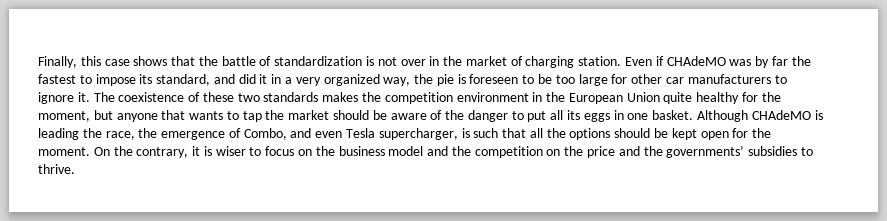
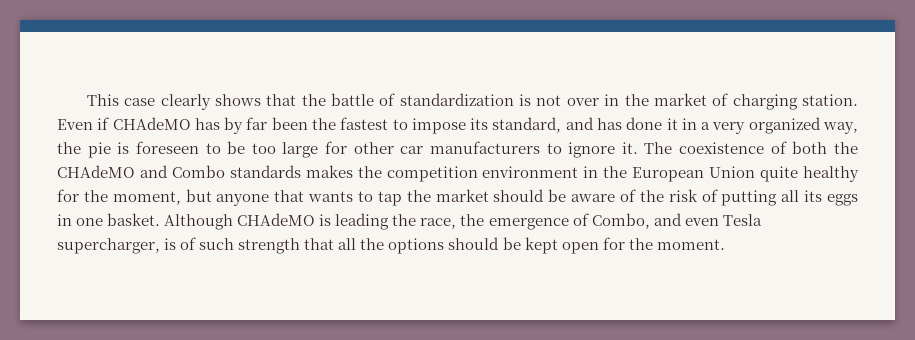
- Finally, this case shows that the battle of standardization is not over in the market of charging station.
+ This case clearly shows that the battle of standardization is not over in the market of charging station.
- Even if CHAdeMO was by far the fastest to impose its standard, and did it in a very organized way, the pie is foreseen to be too large for other car manufacturers to ignore it.
+ Even if CHAdeMO has by far been the fastest to impose its standard, and has done it in a very organized way, the pie is foreseen to be too large for other car manufacturers to ignore it.
- The coexistence of these two standards makes the competition environment in the European Union quite healthy for the moment, but anyone that wants to tap the market should be aware of the danger to put all its eggs in one basket.
+ The coexistence of both the CHAdeMO and Combo standards makes the competition environment in the European Union quite healthy for the moment, but anyone that wants to tap the market should be aware of the risk of putting all its eggs in one basket.
- Although CHAdeMO is leading the race, the emergence of Combo, and even Tesla supercharger, is such that all the options should be kept open for the moment. On the contrary, it is wiser to focus on the business model and the competition on the price and the governments’ subsidies to thrive.
+ Although CHAdeMO is leading the race, the emergence of Combo, and even Tesla supercharger, is of such strength that all the options should be kept open for the moment.

